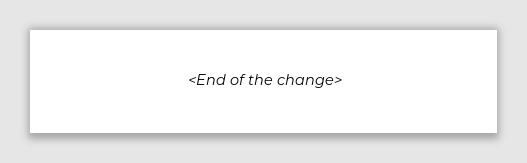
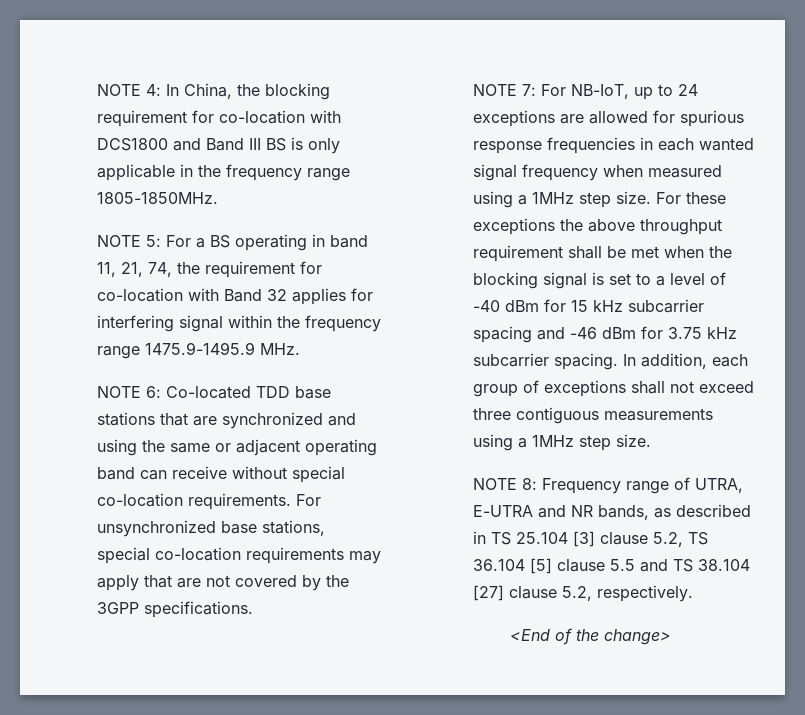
+ NOTE 4: In China, the blocking requirement for co-location with DCS1800 and Band III BS is only applicable in the frequency range 1805-1850MHz.
+ NOTE 5: For a BS operating in band 11, 21, 74, the requirement for co-location with Band 32 applies for interfering signal within the frequency range 1475.9-1495.9 MHz.
+ NOTE 6: Co-located TDD base stations that are synchronized and using the same or adjacent operating band can receive without special co-location requirements. For unsynchronized base stations, special co-location requirements may apply that are not covered by the 3GPP specifications.
+ NOTE 7: For NB-IoT, up to 24 exceptions are allowed for spurious response frequencies in each wanted signal frequency when measured using a 1MHz step size. For these exceptions the above throughput requirement shall be met when the blocking signal is set to a level of -40 dBm for 15 kHz subcarrier spacing and -46 dBm for 3.75 kHz subcarrier spacing. In addition, each group of exceptions shall not exceed three contiguous measurements using a 1MHz step size.
+ NOTE 8: Frequency range of UTRA, E-UTRA and NR bands, as described in TS 25.104 [3] clause 5.2, TS 36.104 [5] clause 5.5 and TS 38.104 [27] clause 5.2, respectively.

